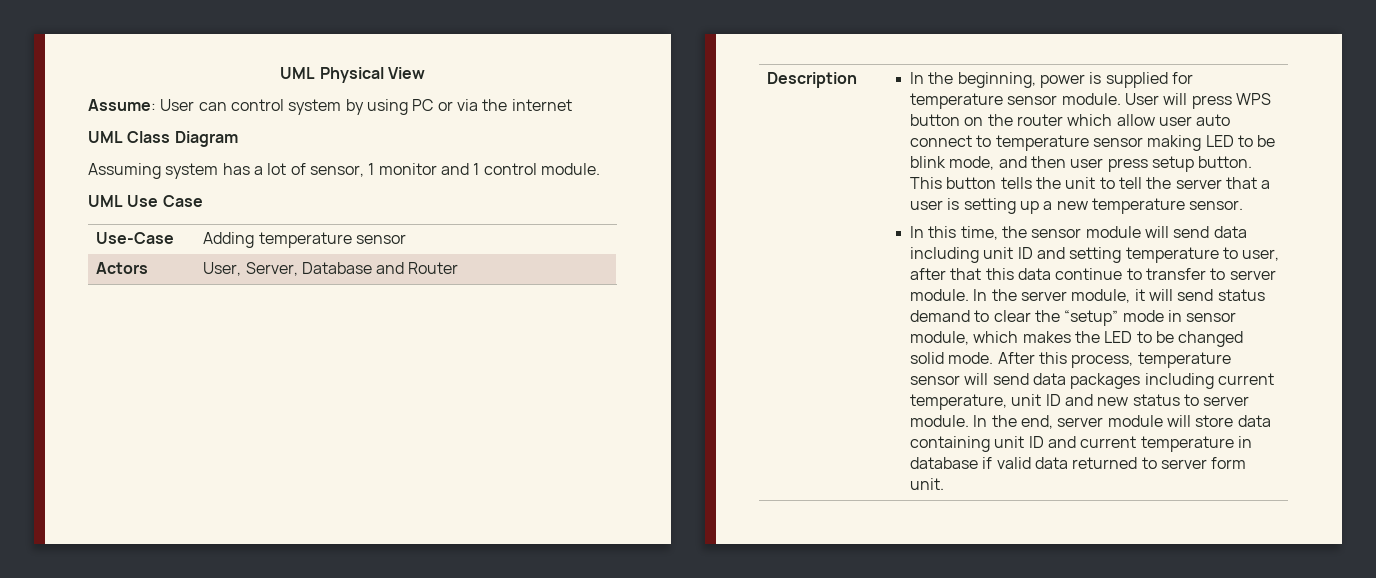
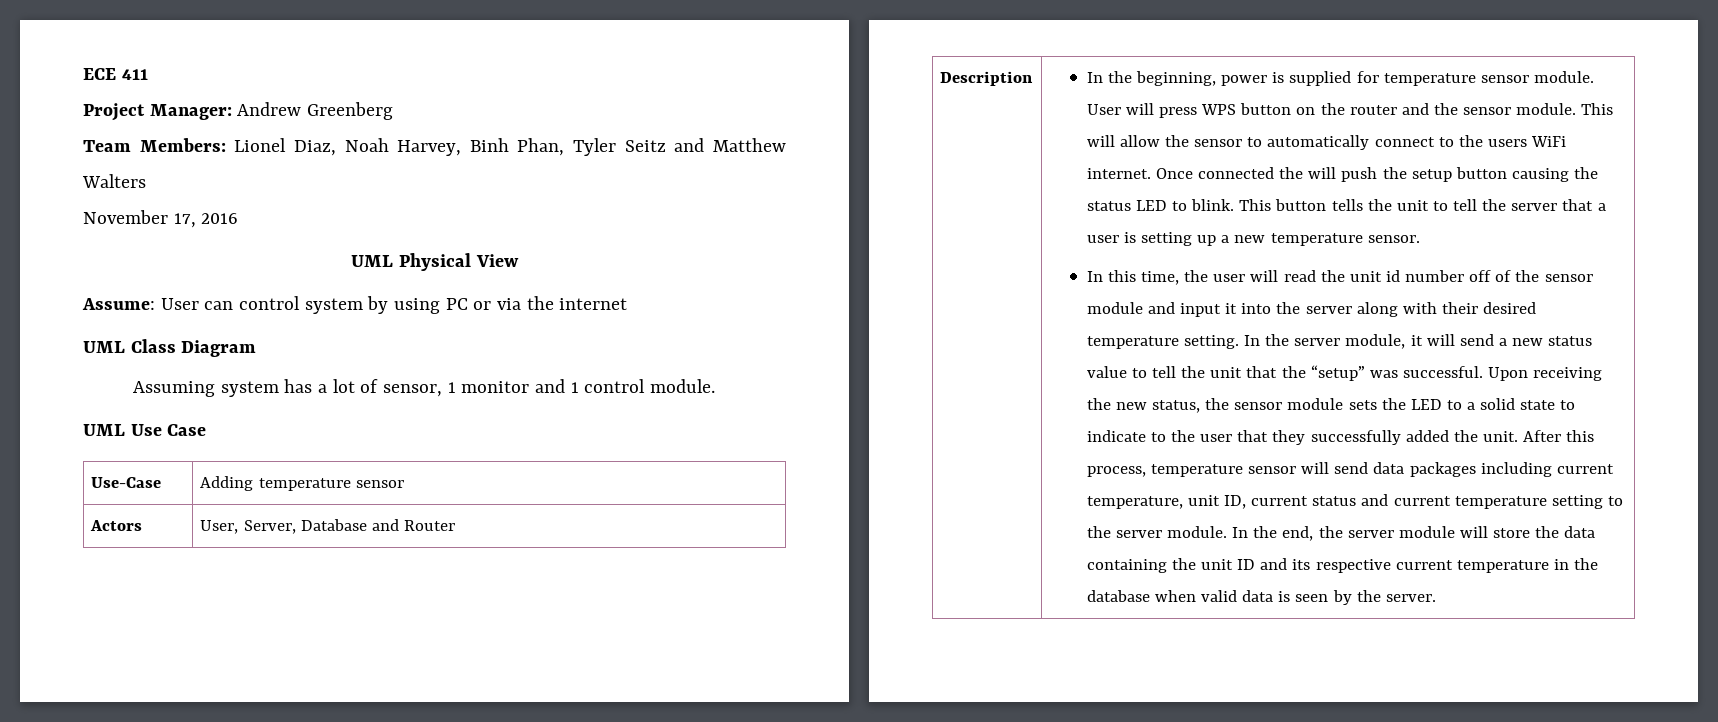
+ ECE 411
+ Project Manager: Andrew Greenberg
+ Team Members: Lionel Diaz, Noah Harvey, Binh Phan, Tyler Seitz and Matthew Walters
+ November 17, 2016
- User will press WPS button on the router which allow user auto connect to temperature sensor making LED to be blink mode, and then user press setup button.
+ User will press WPS button on the router and the sensor module. This will allow the sensor to automatically connect to the users WiFi internet. Once connected the will push the setup button causing the status LED to blink.
- In this time, the sensor module will send data including unit ID and setting temperature to user, after that this data continue to transfer to server module.
+ In this time, the user will read the unit id number off of the sensor module and input it into the server along with their desired temperature setting.
- In the server module, it will send status demand to clear the “setup” mode in sensor module, which makes the LED to be changed solid mode.
+ In the server module, it will send a new status value to tell the unit that the “setup” was successful. Upon receiving the new status, the sensor module sets the LED to a solid state to indicate to the user that they successfully added the unit.
- After this process, temperature sensor will send data packages including current temperature, unit ID and new status to server module.
+ After this process, temperature sensor will send data packages including current temperature, unit ID, current status and current temperature setting to the server module.
- In the end, server module will store data containing unit ID and current temperature in database if valid data returned to server form unit.
+ In the end, the server module will store the data containing the unit ID and its respective current temperature in the database when valid data is seen by the server.

